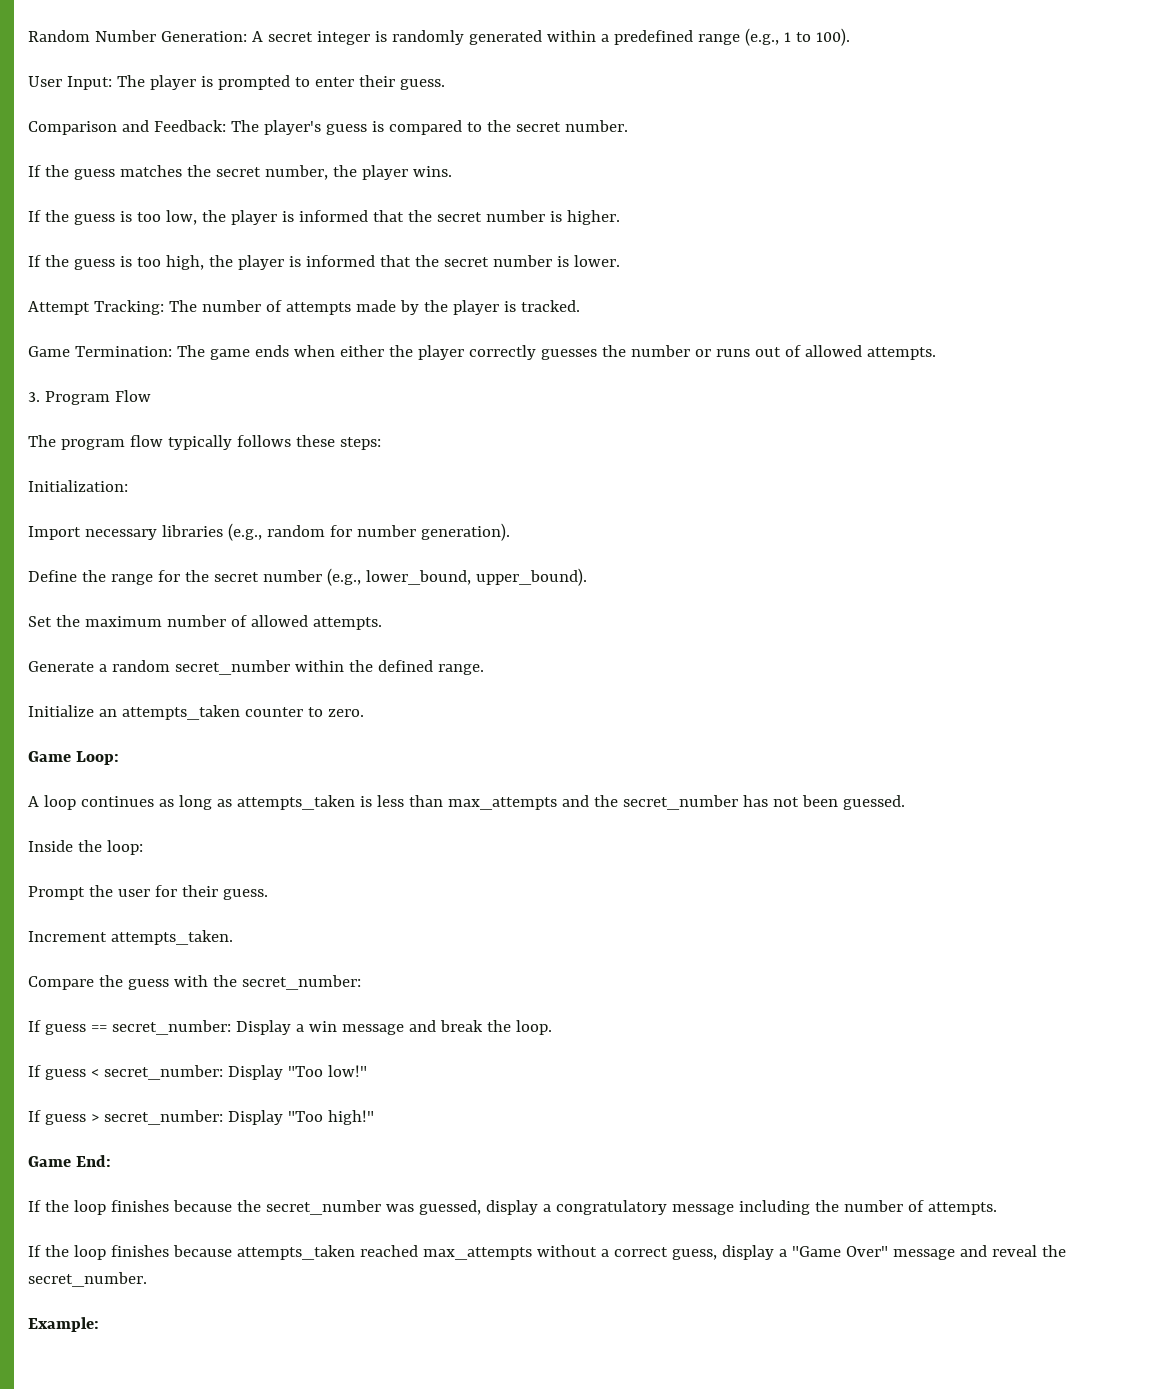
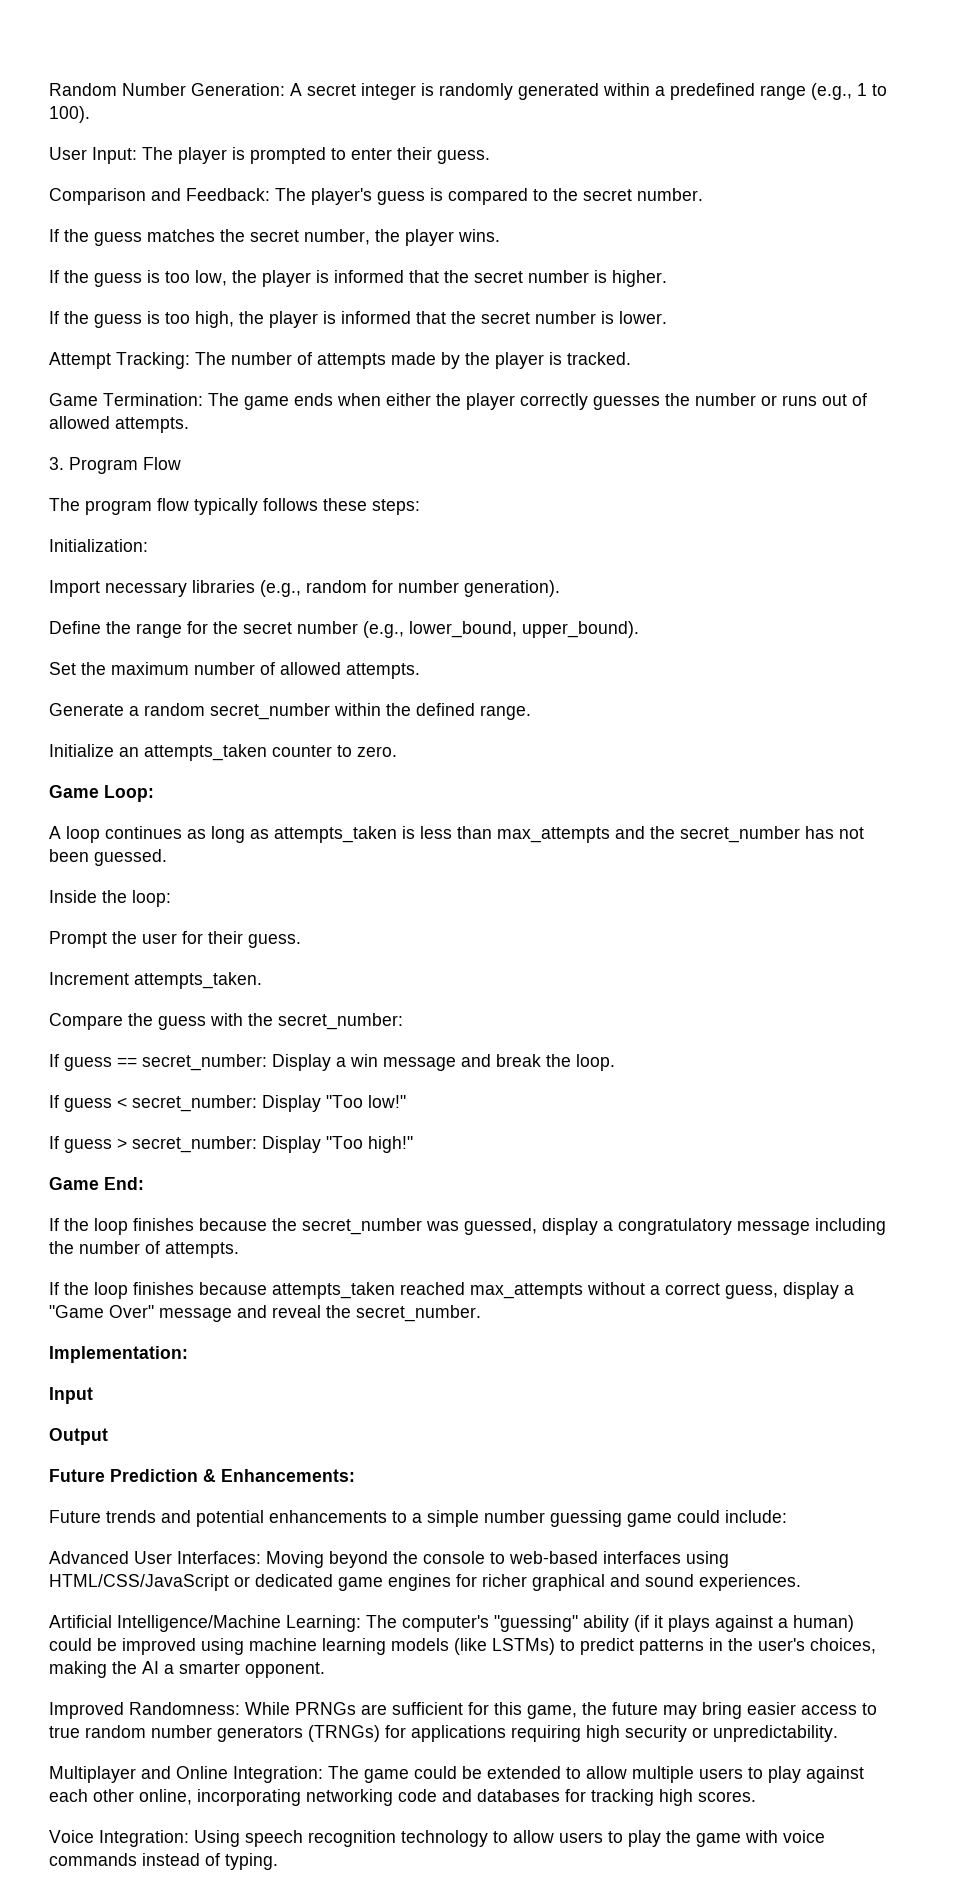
- Example:
+ Implementation:
+ Input
+ Output
+ Future Prediction & Enhancements:
+ Future trends and potential enhancements to a simple number guessing game could include:
+ Advanced User Interfaces: Moving beyond the console to web-based interfaces using HTML/CSS/JavaScript or dedicated game engines for richer graphical and sound experiences.
+ Artificial Intelligence/Machine Learning: The computer's "guessing" ability (if it plays against a human) could be improved using machine learning models (like LSTMs) to predict patterns in the user's choices, making the AI a smarter opponent.
+ Improved Randomness: While PRNGs are sufficient for this game, the future may bring easier access to true random number generators (TRNGs) for applications requiring high security or unpredictability.
+ Multiplayer and Online Integration: The game could be extended to allow multiple users to play against each other online, incorporating networking code and databases for tracking high scores.
+ Voice Integration: Using speech recognition technology to allow users to play the game with voice commands instead of typing.

